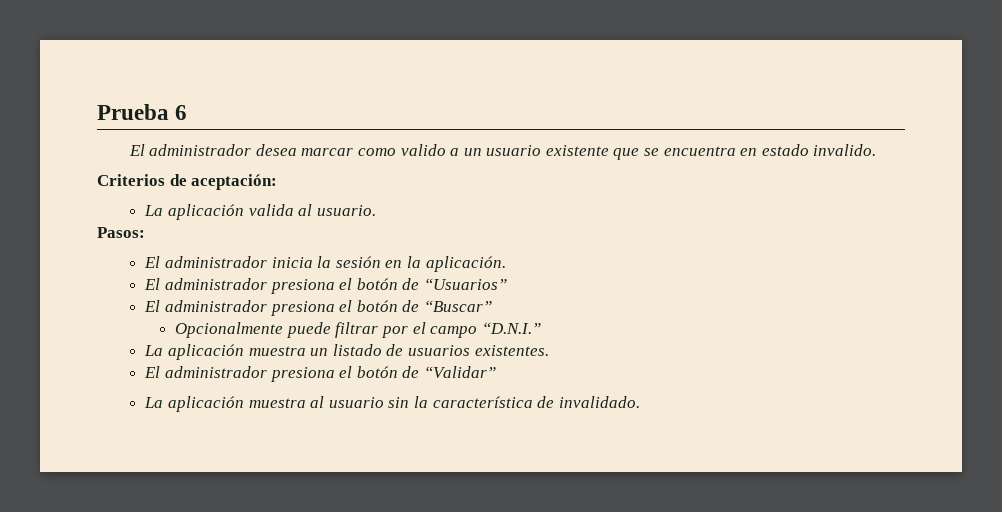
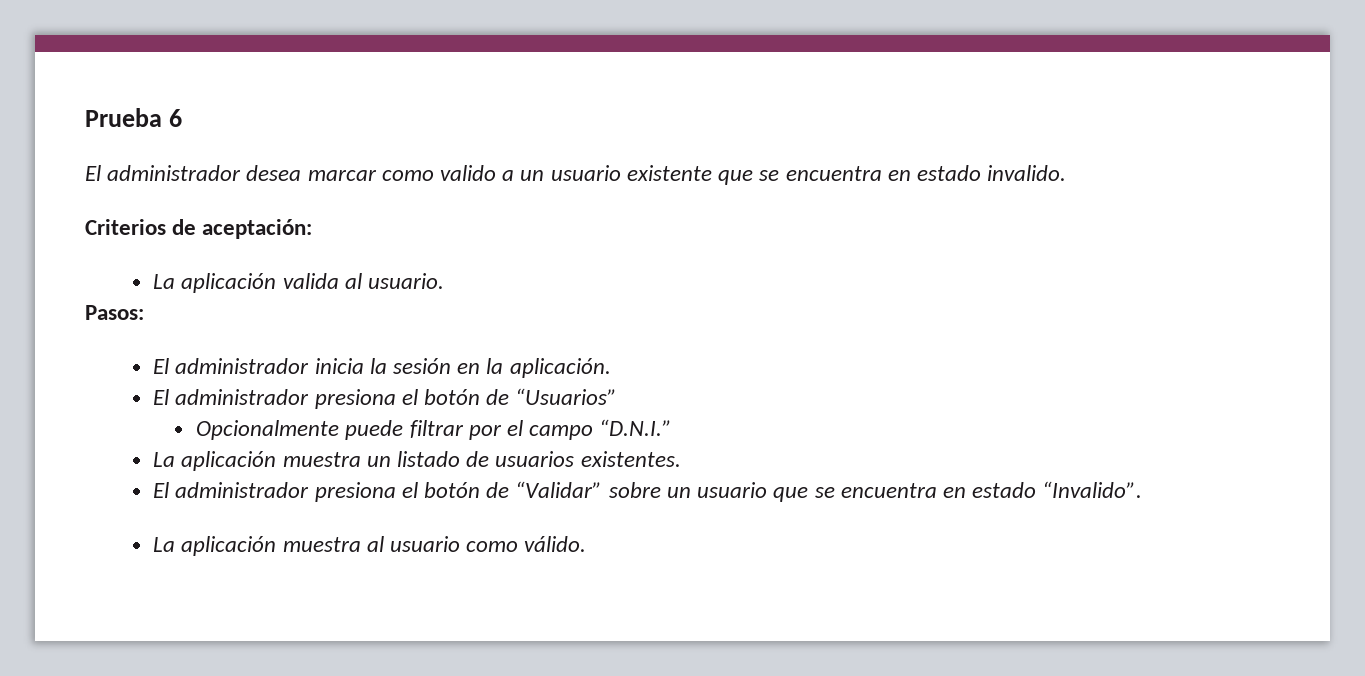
- El administrador presiona el botón de “Buscar”
- El administrador presiona el botón de “Validar”
+ El administrador presiona el botón de “Validar” sobre un usuario que se encuentra en estado “Invalido”.
- La aplicación muestra al usuario sin la característica de invalidado.
+ La aplicación muestra al usuario como válido.

